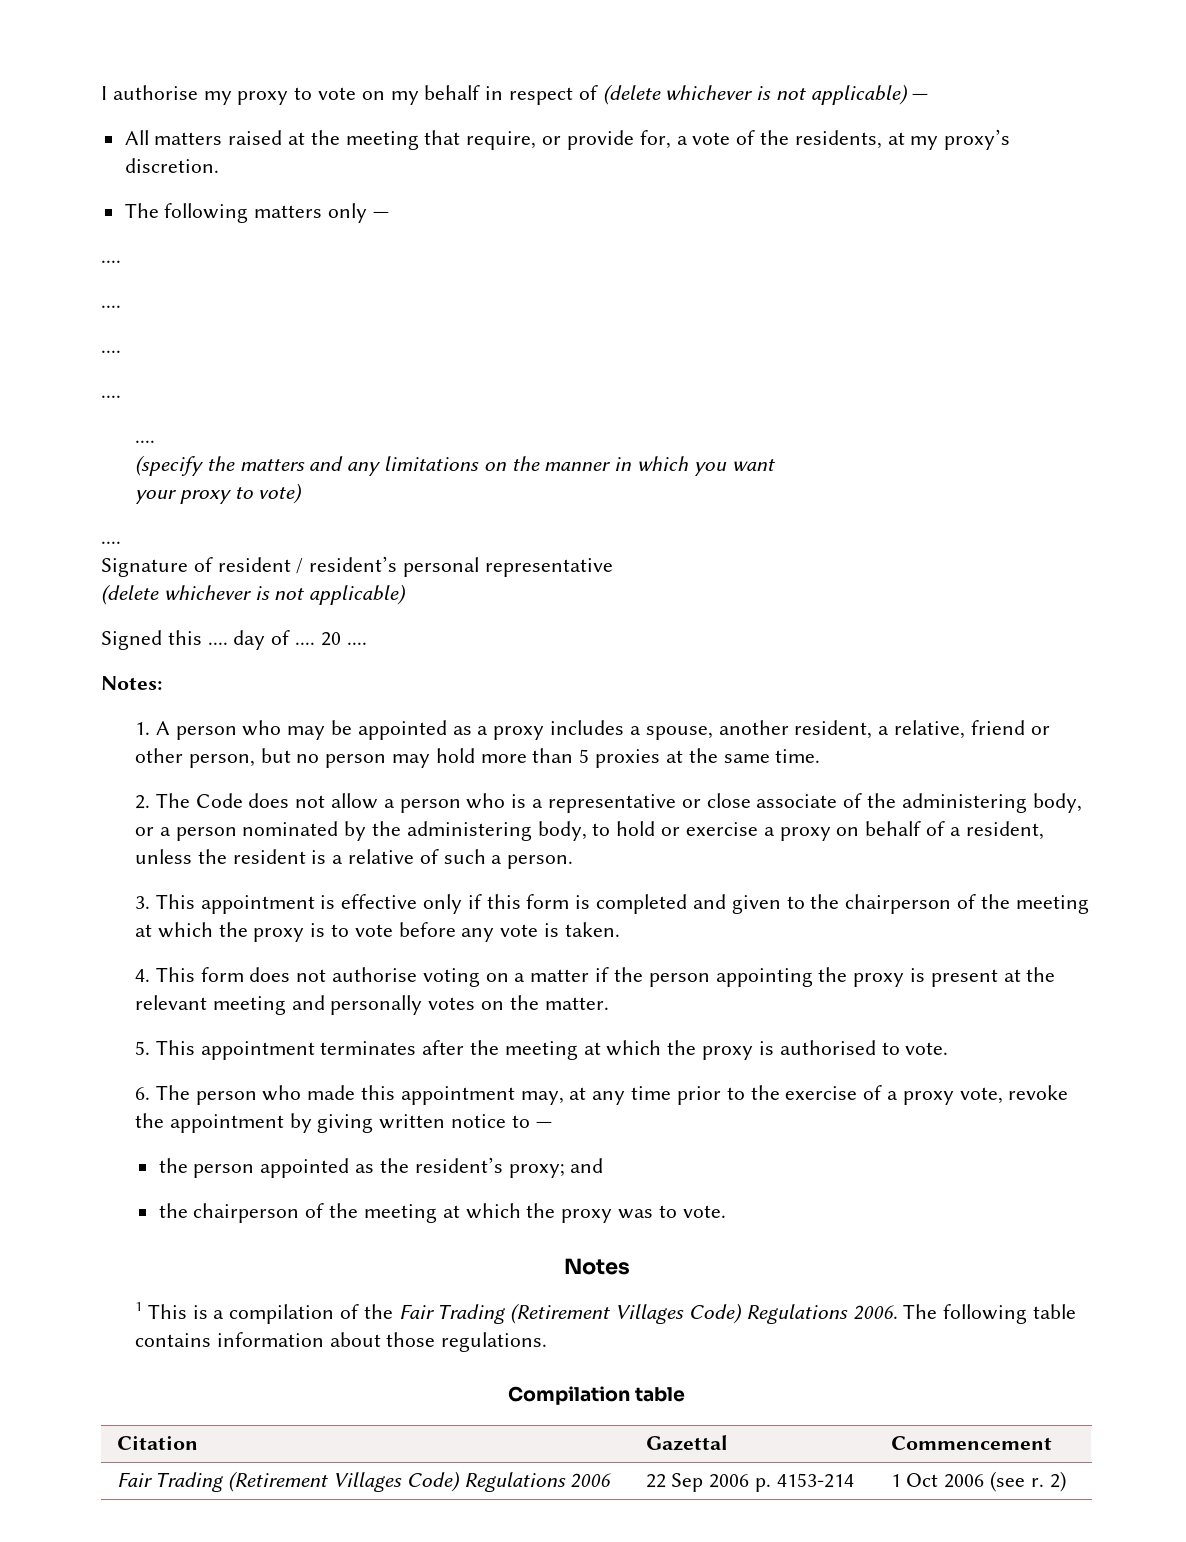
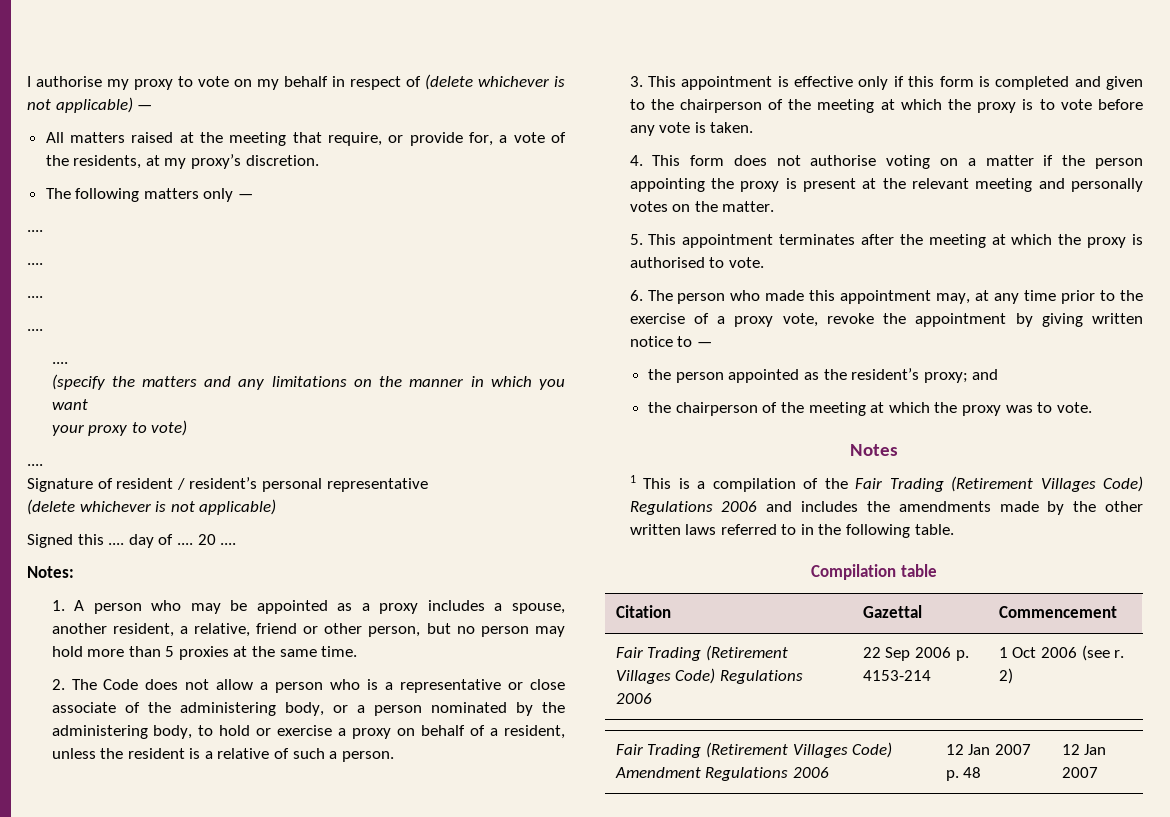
- 1 This is a compilation of the Fair Trading (Retirement Villages Code) Regulations 2006. The following table contains information about those regulations.
+ 1 This is a compilation of the Fair Trading (Retirement Villages Code) Regulations 2006 and includes the amendments made by the other written laws referred to in the following table.
+ Fair Trading (Retirement Villages Code) Amendment Regulations 2006 | 12 Jan 2007 p. 48 | 12 Jan 2007

